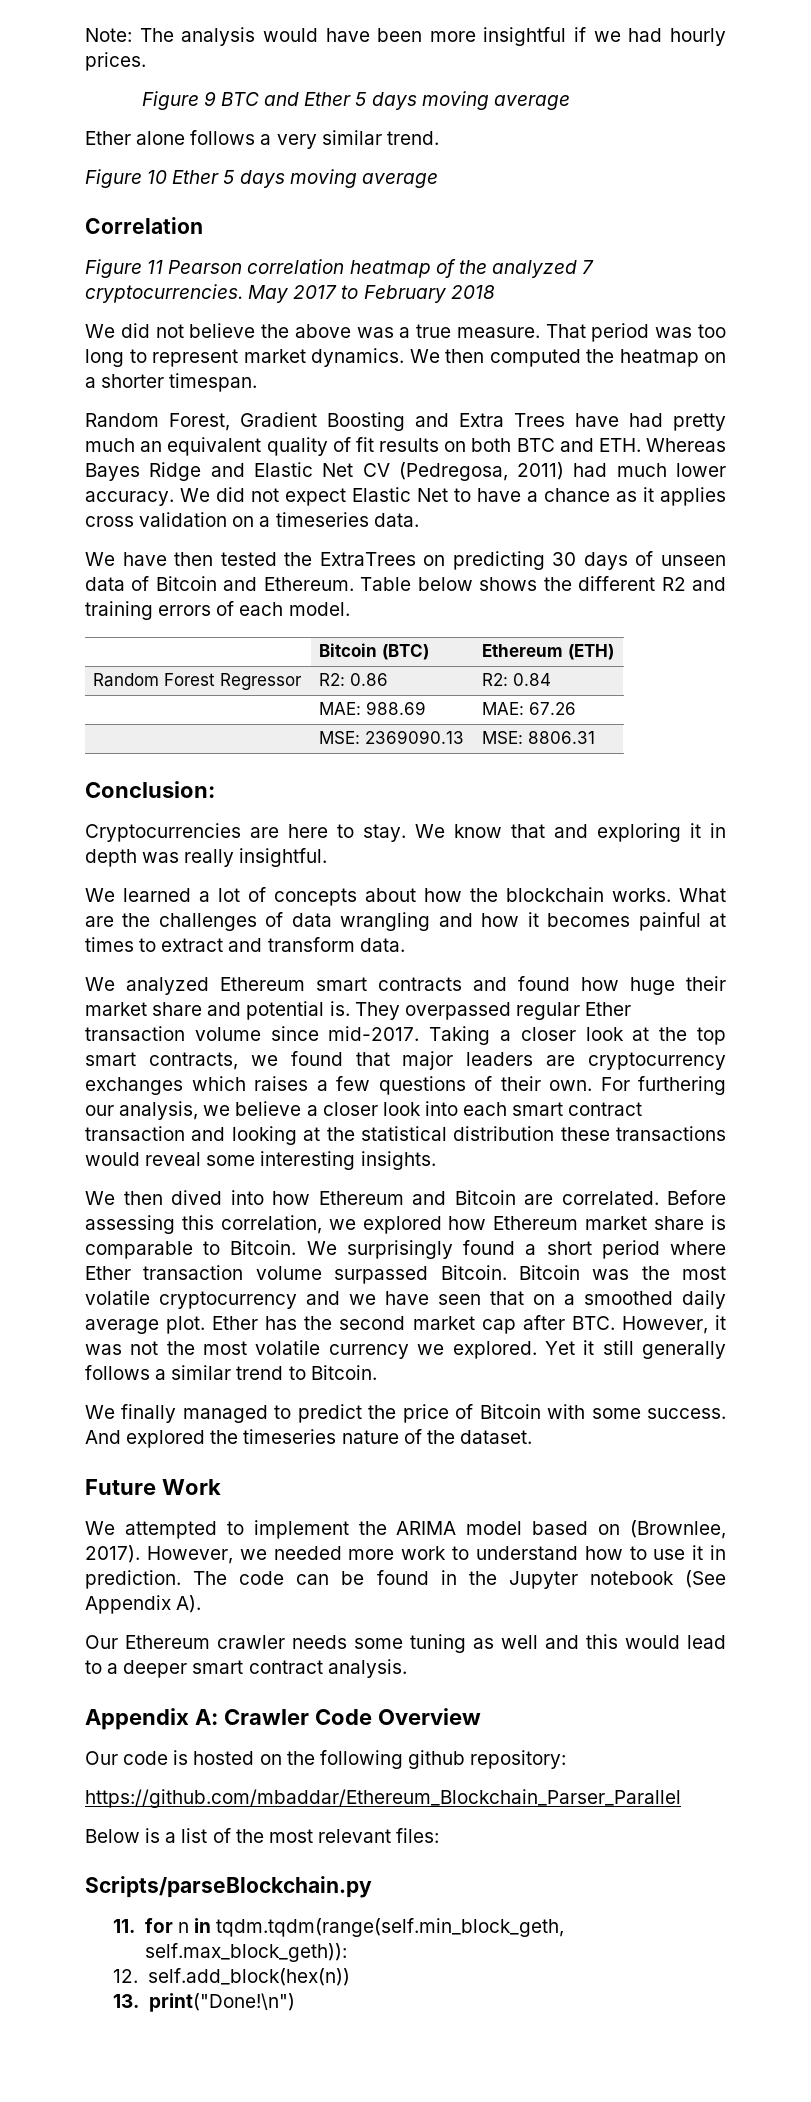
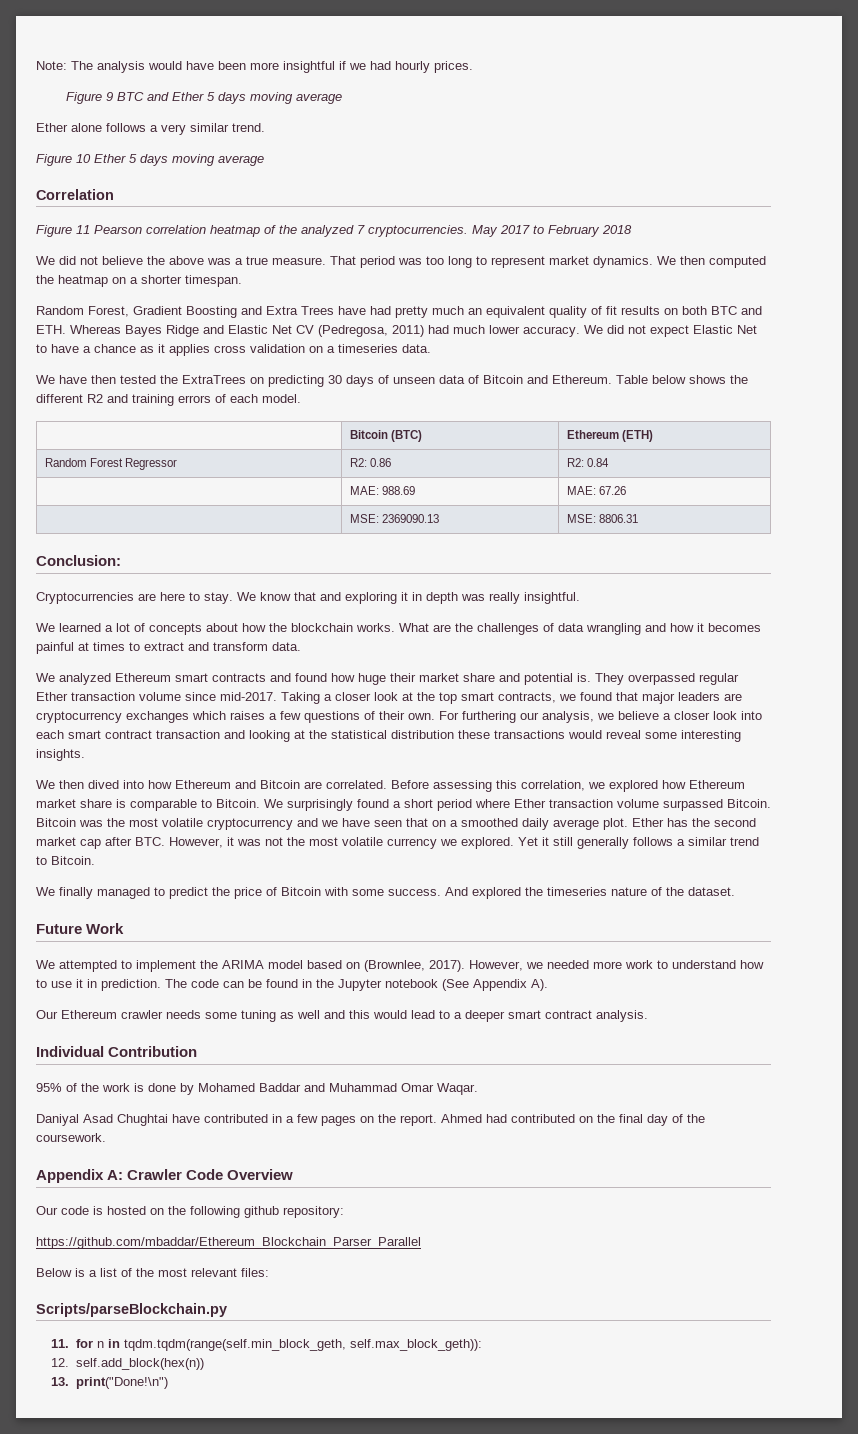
+ Individual Contribution
+ 95% of the work is done by Mohamed Baddar and Muhammad Omar Waqar.
+ Daniyal Asad Chughtai have contributed in a few pages on the report. Ahmed had contributed on the final day of the coursework.

